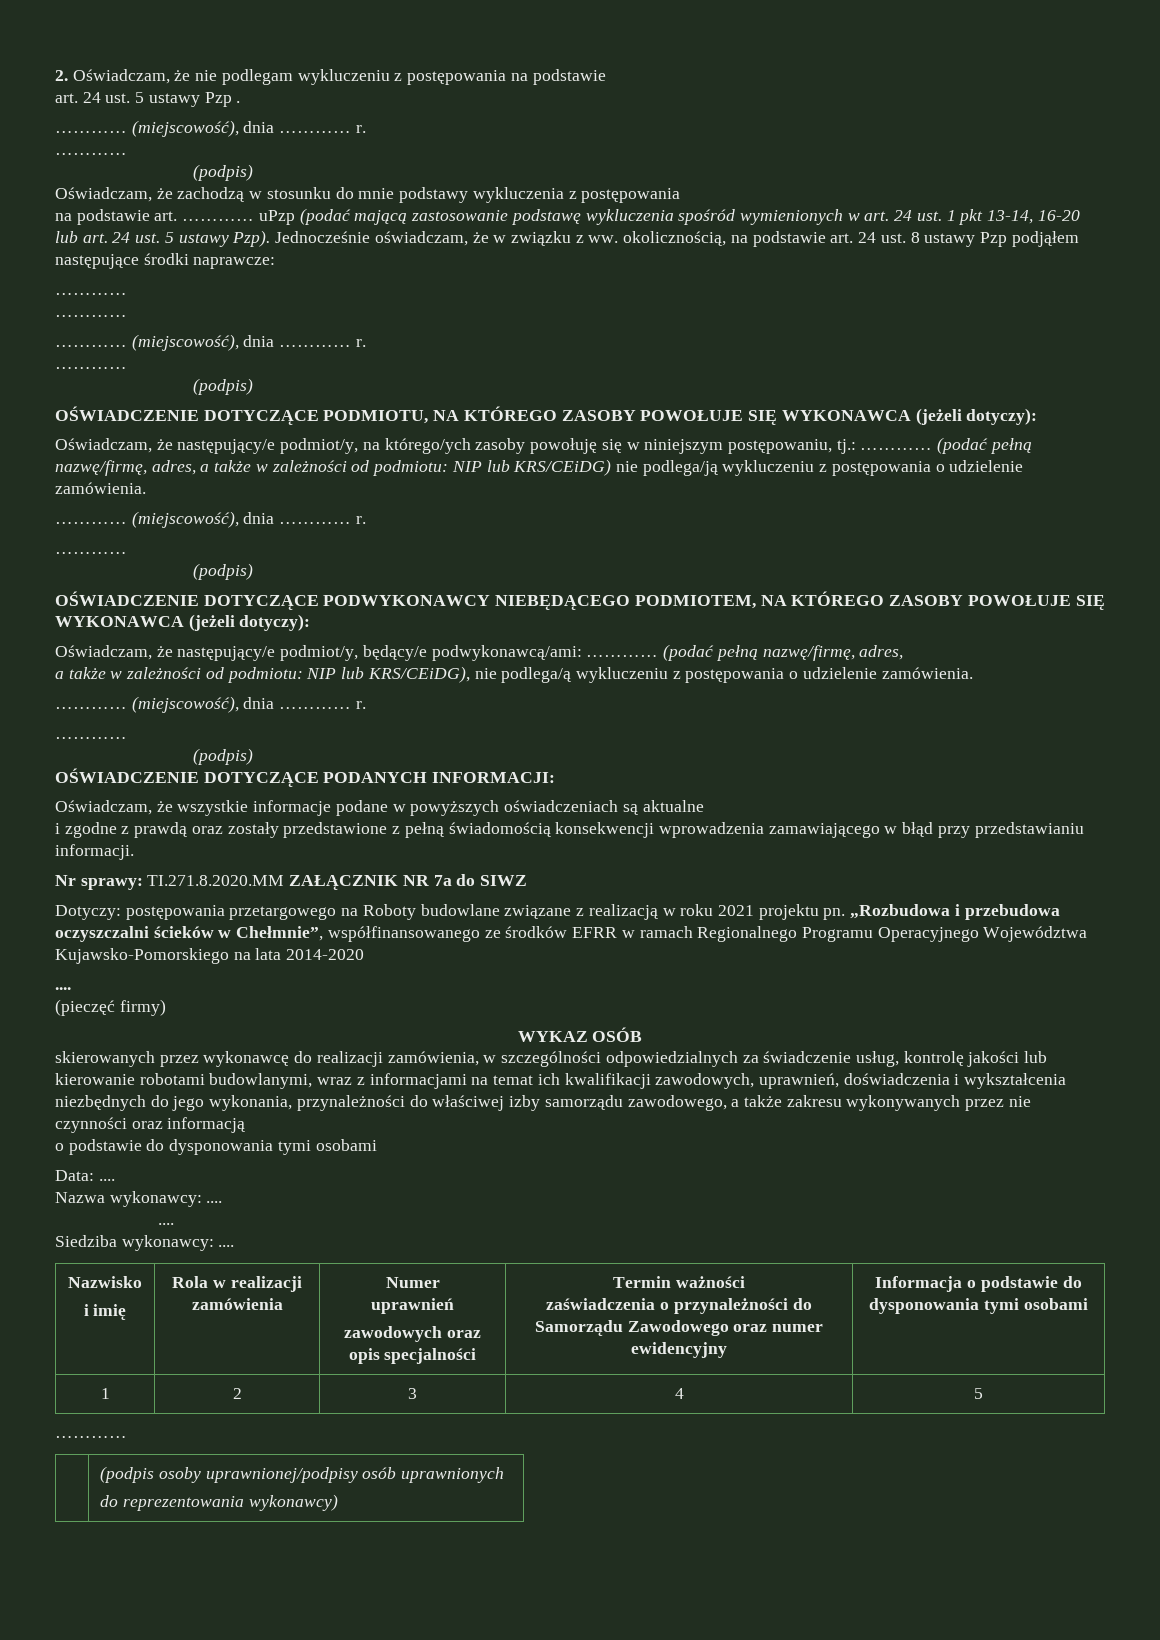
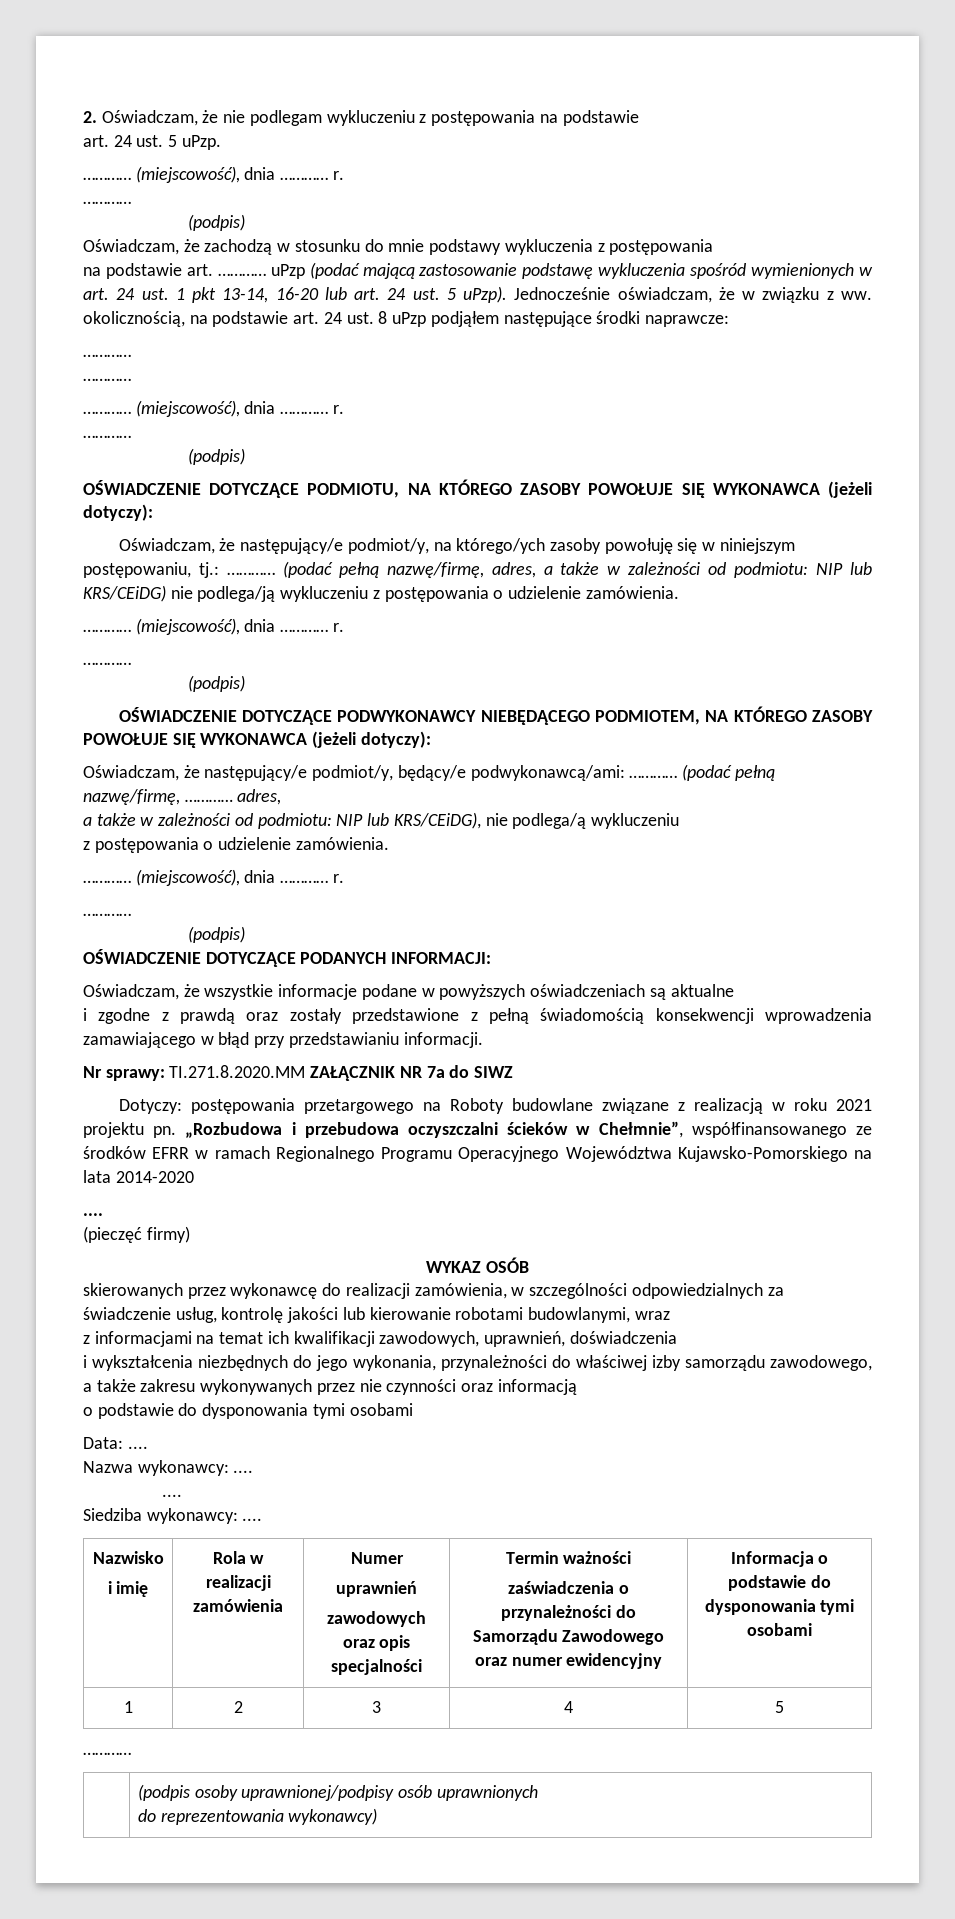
- art. 24 ust. 5 ustawy Pzp .
+ art. 24 ust. 5 uPzp.
- na podstawie art. ………… uPzp (podać mającą zastosowanie podstawę wykluczenia spośród wymienionych w art. 24 ust. 1 pkt 13-14, 16-20 lub art. 24 ust. 5 ustawy Pzp).
+ na podstawie art. ………… uPzp (podać mającą zastosowanie podstawę wykluczenia spośród wymienionych w art. 24 ust. 1 pkt 13-14, 16-20 lub art. 24 ust. 5 uPzp).
- Jednocześnie oświadczam, że w związku z ww. okolicznością, na podstawie art. 24 ust. 8 ustawy Pzp podjąłem następujące środki naprawcze:
+ Jednocześnie oświadczam, że w związku z ww. okolicznością, na podstawie art. 24 ust. 8 uPzp podjąłem następujące środki naprawcze:
- Oświadczam, że następujący/e podmiot/y, będący/e podwykonawcą/ami: ………… (podać pełną nazwę/firmę, adres,
+ Oświadczam, że następujący/e podmiot/y, będący/e podwykonawcą/ami: ………… (podać pełną nazwę/firmę, ………… adres,
- a także w zależności od podmiotu: NIP lub KRS/CEiDG), nie podlega/ą wykluczeniu z postępowania o udzielenie zamówienia.
+ a także w zależności od podmiotu: NIP lub KRS/CEiDG), nie podlega/ą wykluczeniu
+ z postępowania o udzielenie zamówienia.
- skierowanych przez wykonawcę do realizacji zamówienia, w szczególności odpowiedzialnych za świadczenie usług, kontrolę jakości lub kierowanie robotami budowlanymi, wraz z informacjami na temat ich kwalifikacji zawodowych, uprawnień, doświadczenia i wykształcenia niezbędnych do jego wykonania, przynależności do właściwej izby samorządu zawodowego, a także zakresu wykonywanych przez nie czynności oraz informacją
+ skierowanych przez wykonawcę do realizacji zamówienia, w szczególności odpowiedzialnych za świadczenie usług, kontrolę jakości lub kierowanie robotami budowlanymi, wraz
+ z informacjami na temat ich kwalifikacji zawodowych, uprawnień, doświadczenia
+ i wykształcenia niezbędnych do jego wykonania, przynależności do właściwej izby samorządu zawodowego, a także zakresu wykonywanych przez nie czynności oraz informacją

